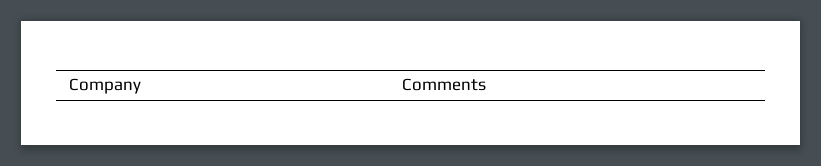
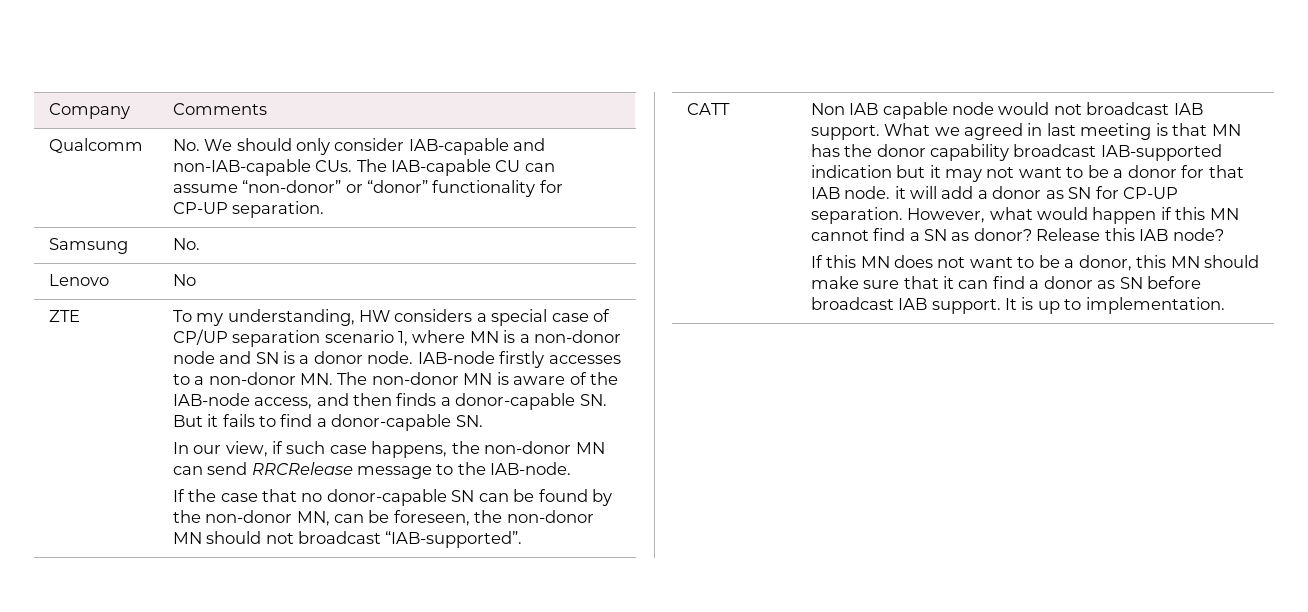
+ Qualcomm | No. We should only consider IAB-capable and non-IAB-capable CUs. The IAB-capable CU can assume “non-donor” or “donor” functionality for CP-UP separation.
+ Samsung | No.
+ Lenovo | No
+ ZTE | To my understanding, HW considers a special case of CP/UP separation scenario 1, where MN is a non-donor node and SN is a donor node. IAB-node firstly accesses to a non-donor MN. The non-donor MN is aware of the IAB-node access, and then finds a donor-capable SN. But it fails to find a donor-capable SN.
+ In our view, if such case happens, the non-donor MN can send RRCRelease message to the IAB-node.
+ If the case that no donor-capable SN can be found by the non-donor MN, can be foreseen, the non-donor MN should not broadcast “IAB-supported”.
+ CATT | Non IAB capable node would not broadcast IAB support. What we agreed in last meeting is that MN has the donor capability broadcast IAB-supported indication but it may not want to be a donor for that IAB node. it will add a donor as SN for CP-UP separation. However, what would happen if this MN cannot find a SN as donor? Release this IAB node?
+ If this MN does not want to be a donor, this MN should make sure that it can find a donor as SN before broadcast IAB support. It is up to implementation.

